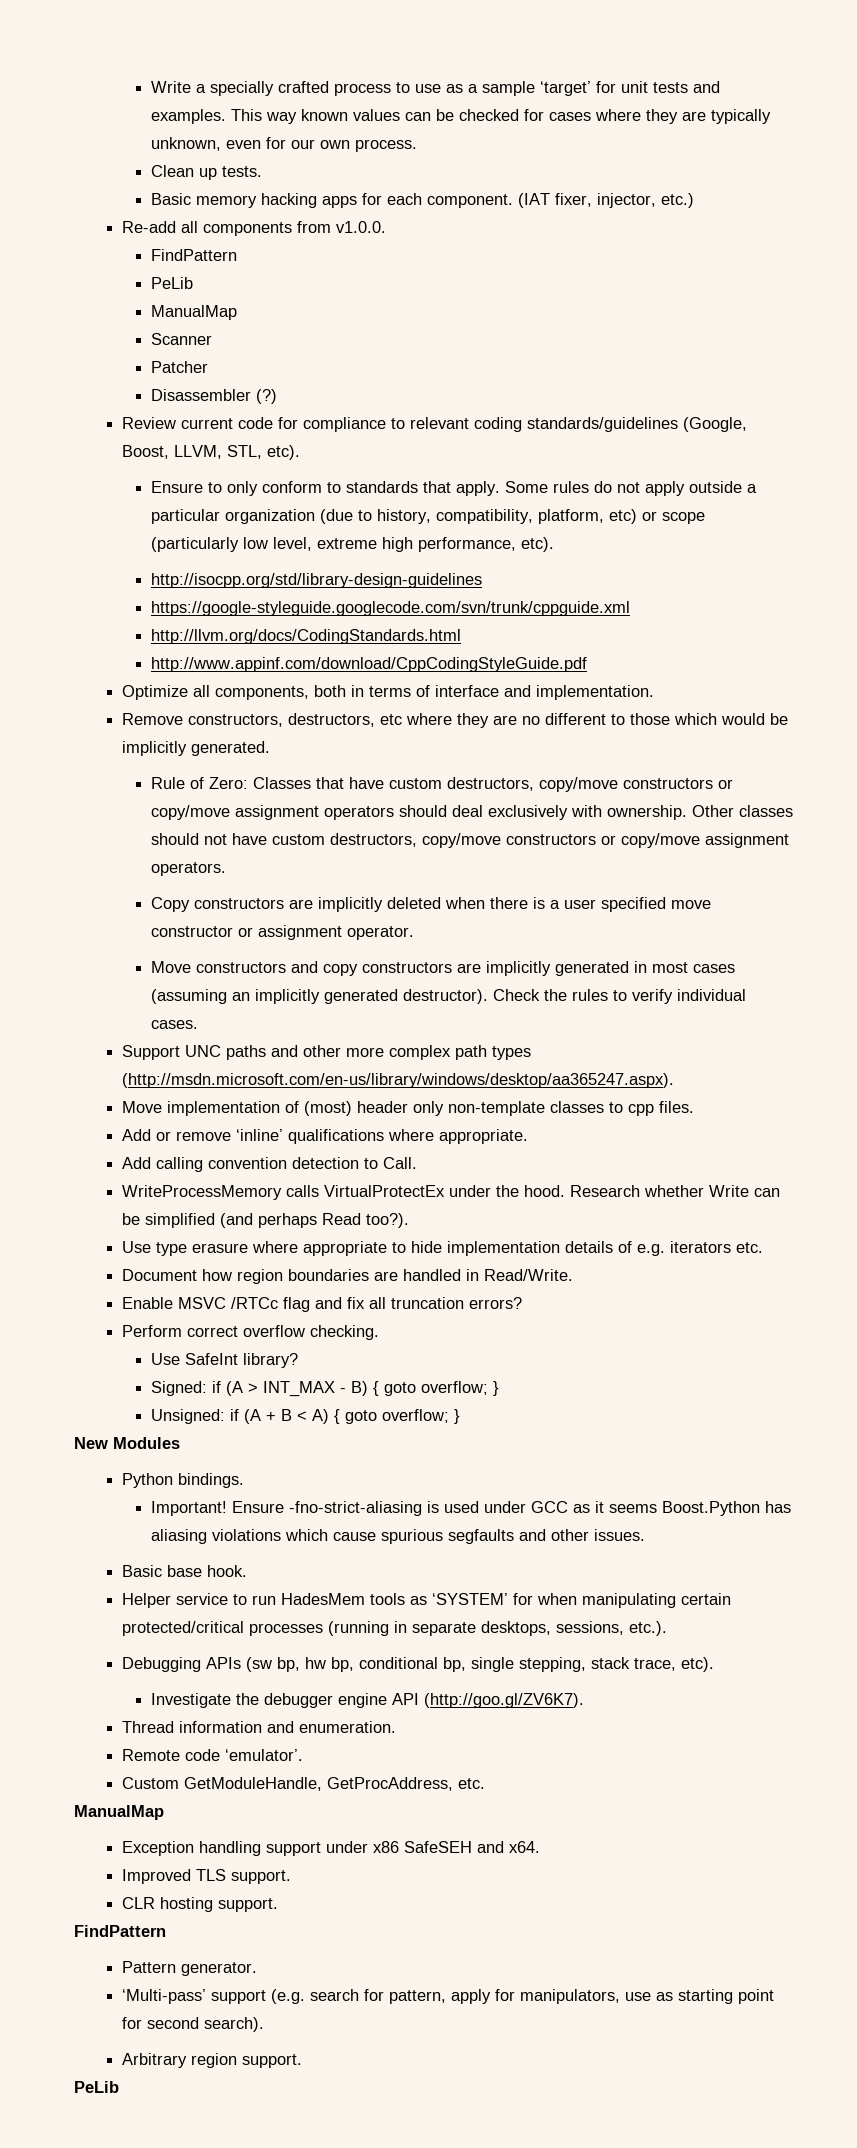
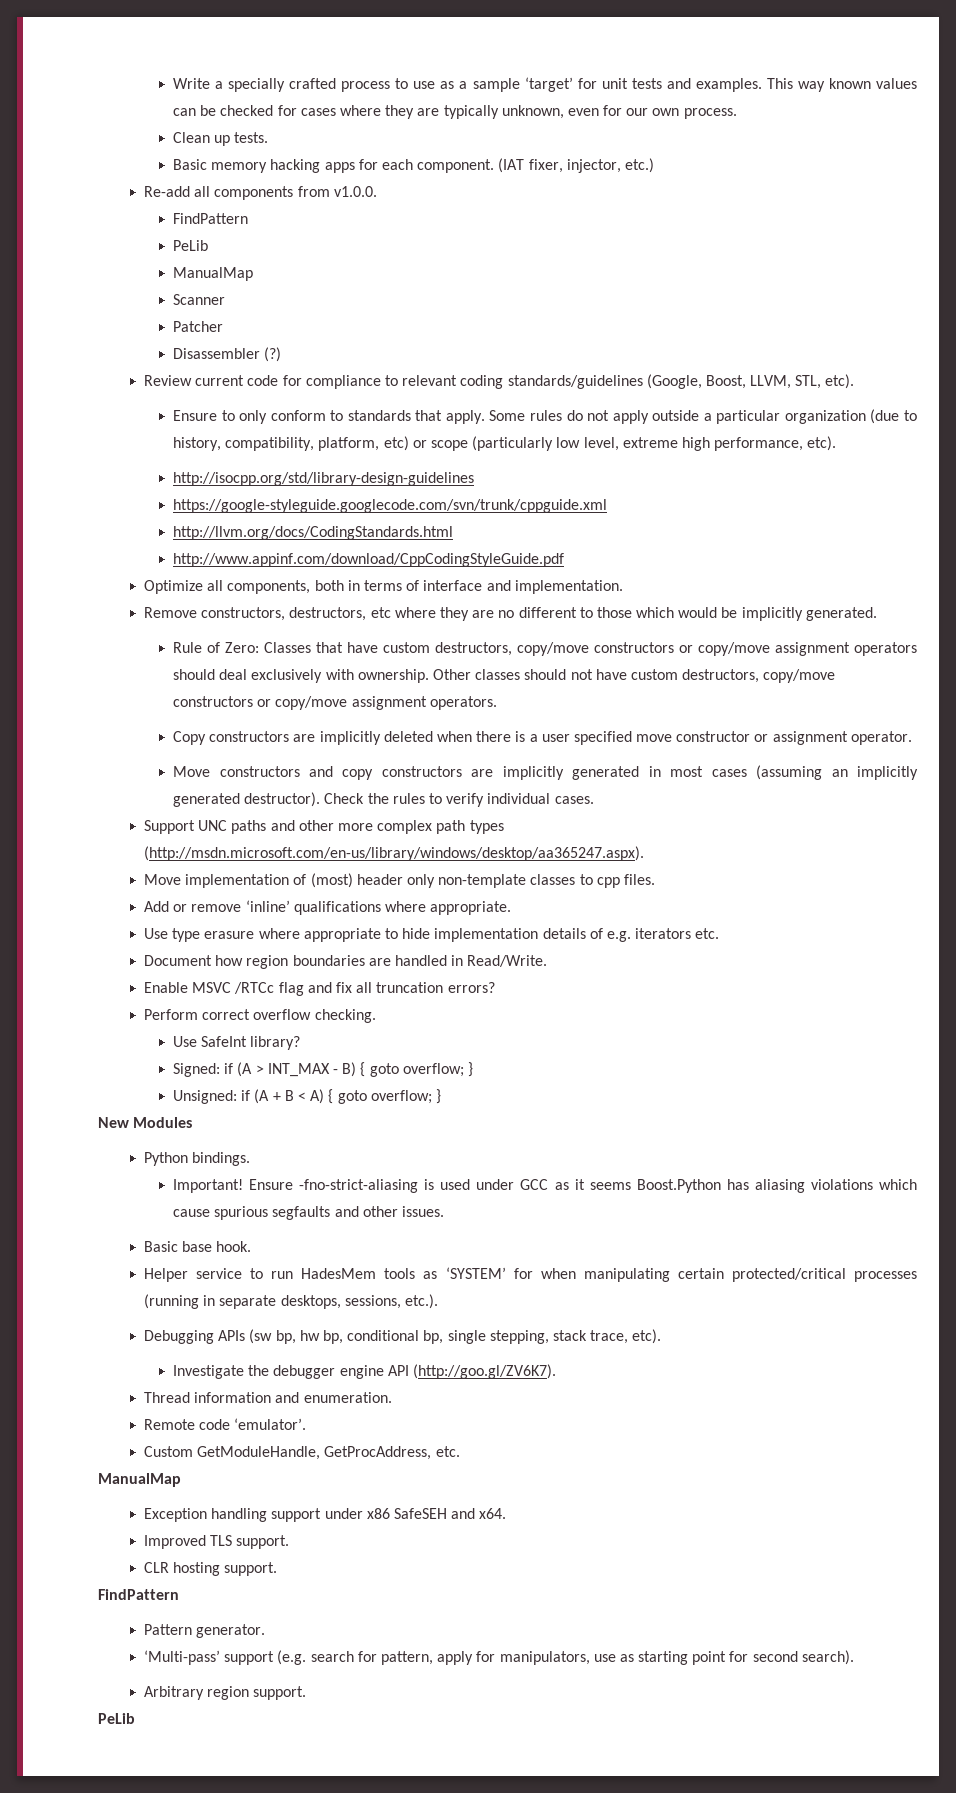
- Add calling convention detection to Call.
- WriteProcessMemory calls VirtualProtectEx under the hood. Research whether Write can be simplified (and perhaps Read too?).

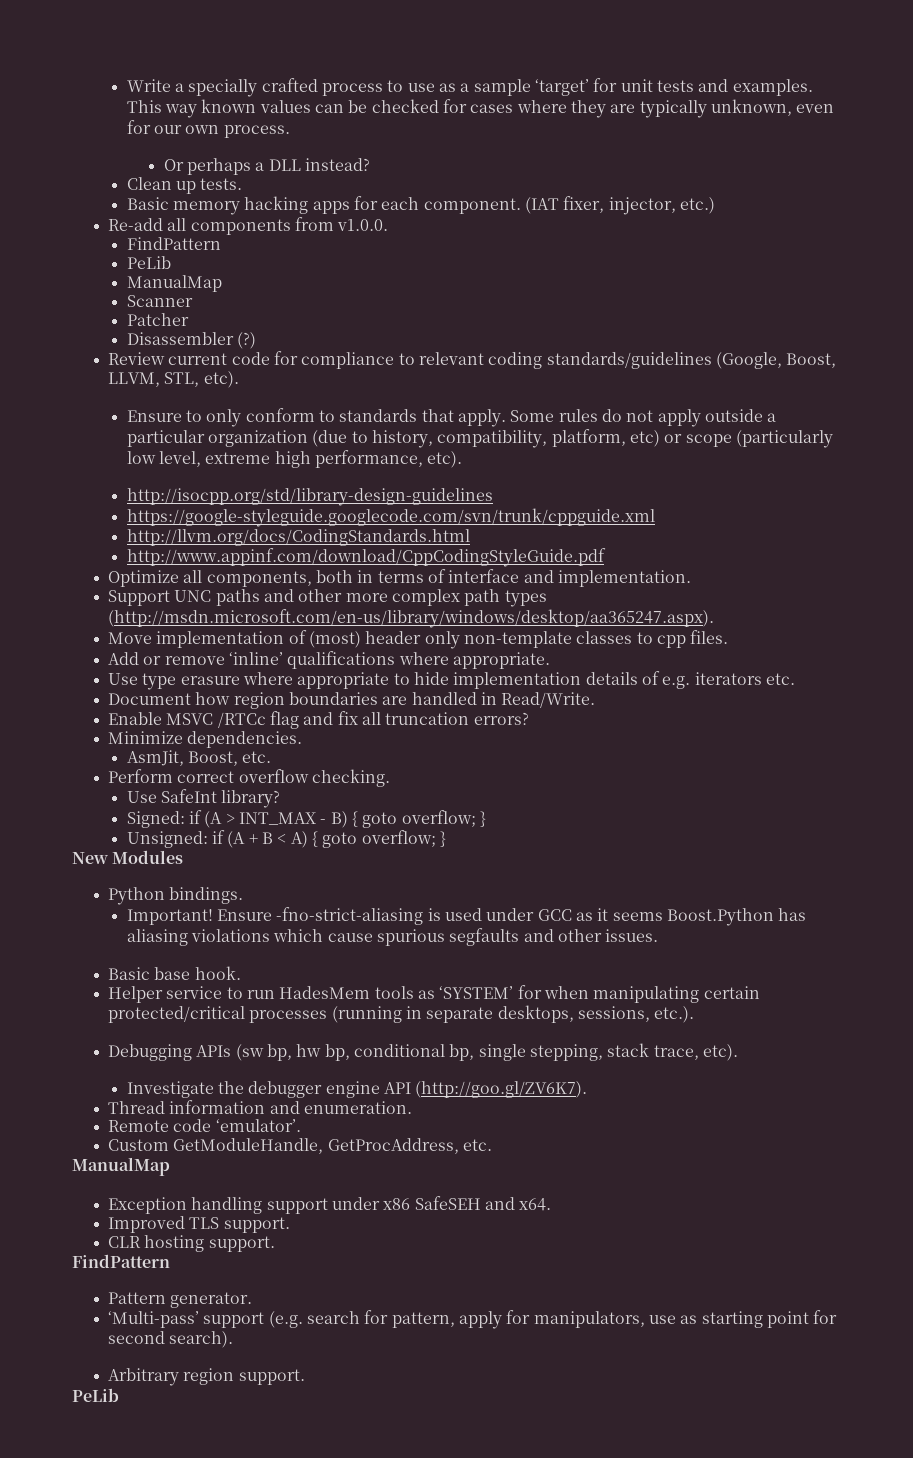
+ Or perhaps a DLL instead?
- Remove constructors, destructors, etc where they are no different to those which would be implicitly generated.
- Rule of Zero: Classes that have custom destructors, copy/move constructors or copy/move assignment operators should deal exclusively with ownership. Other classes should not have custom destructors, copy/move constructors or copy/move assignment operators.
- Copy constructors are implicitly deleted when there is a user specified move constructor or assignment operator.
- Move constructors and copy constructors are implicitly generated in most cases (assuming an implicitly generated destructor). Check the rules to verify individual cases.
+ Minimize dependencies.
+ AsmJit, Boost, etc.

